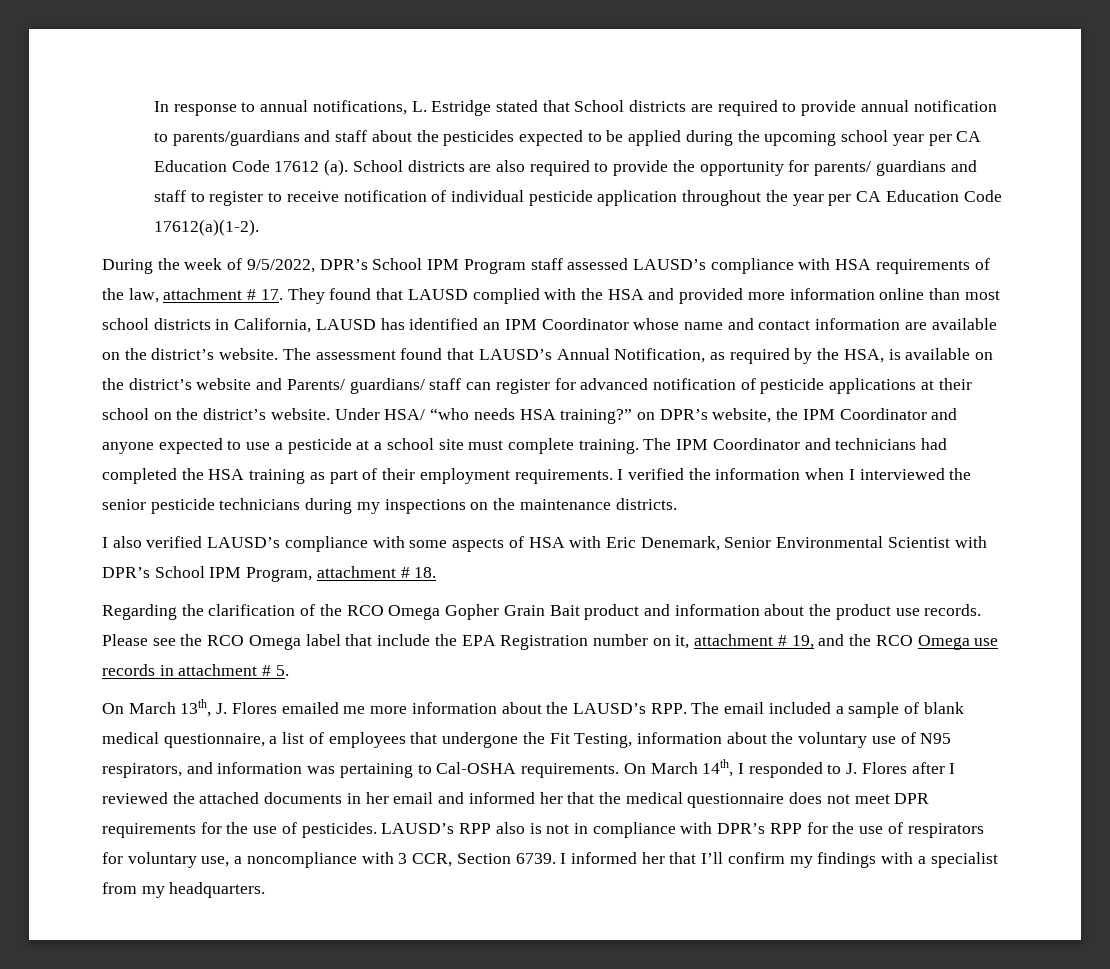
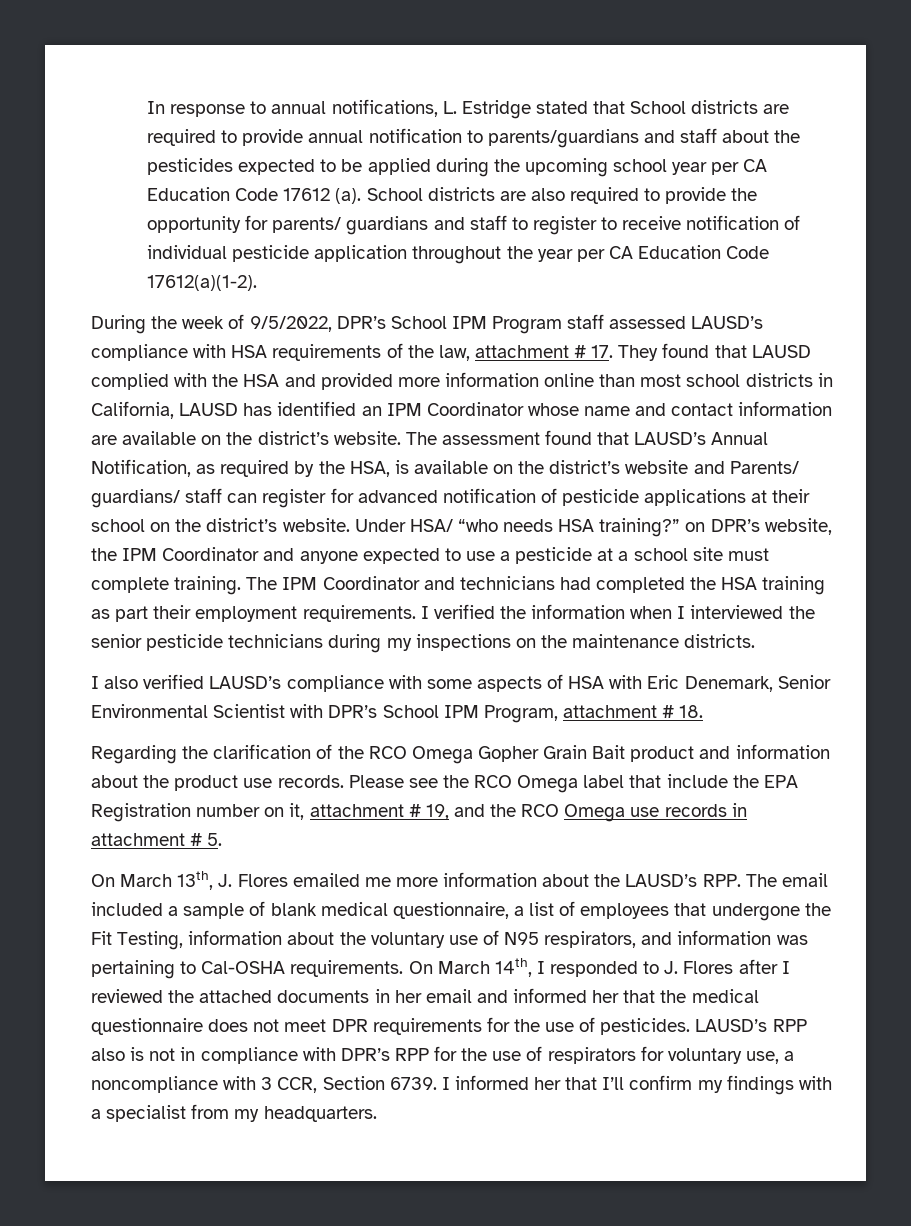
- The IPM Coordinator and technicians had completed the HSA training as part of their employment requirements.
+ The IPM Coordinator and technicians had completed the HSA training as part their employment requirements.

